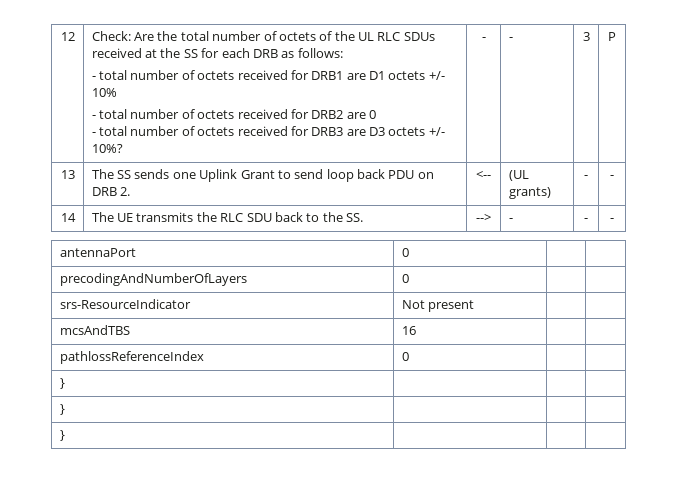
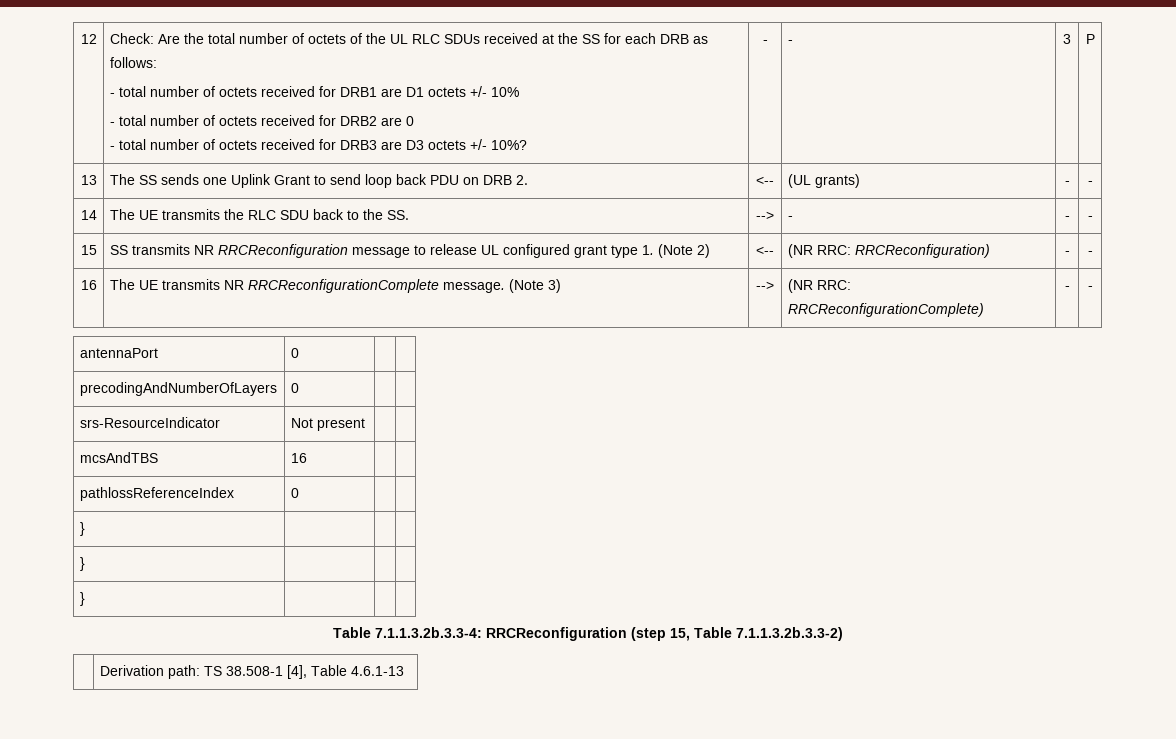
+ 15 | SS transmits NR RRCReconfiguration message to release UL configured grant type 1. (Note 2) | <-- | (NR RRC: RRCReconfiguration) | - | -
+ 16 | The UE transmits NR RRCReconfigurationComplete message. (Note 3) | --> | (NR RRC: RRCReconfigurationComplete) | - | -
+ Table 7.1.1.3.2b.3.3-4: RRCReconfiguration (step 15, Table 7.1.1.3.2b.3.3-2)
+ | Derivation path: TS 38.508-1 [4], Table 4.6.1-13

